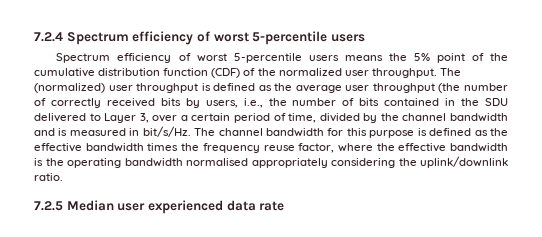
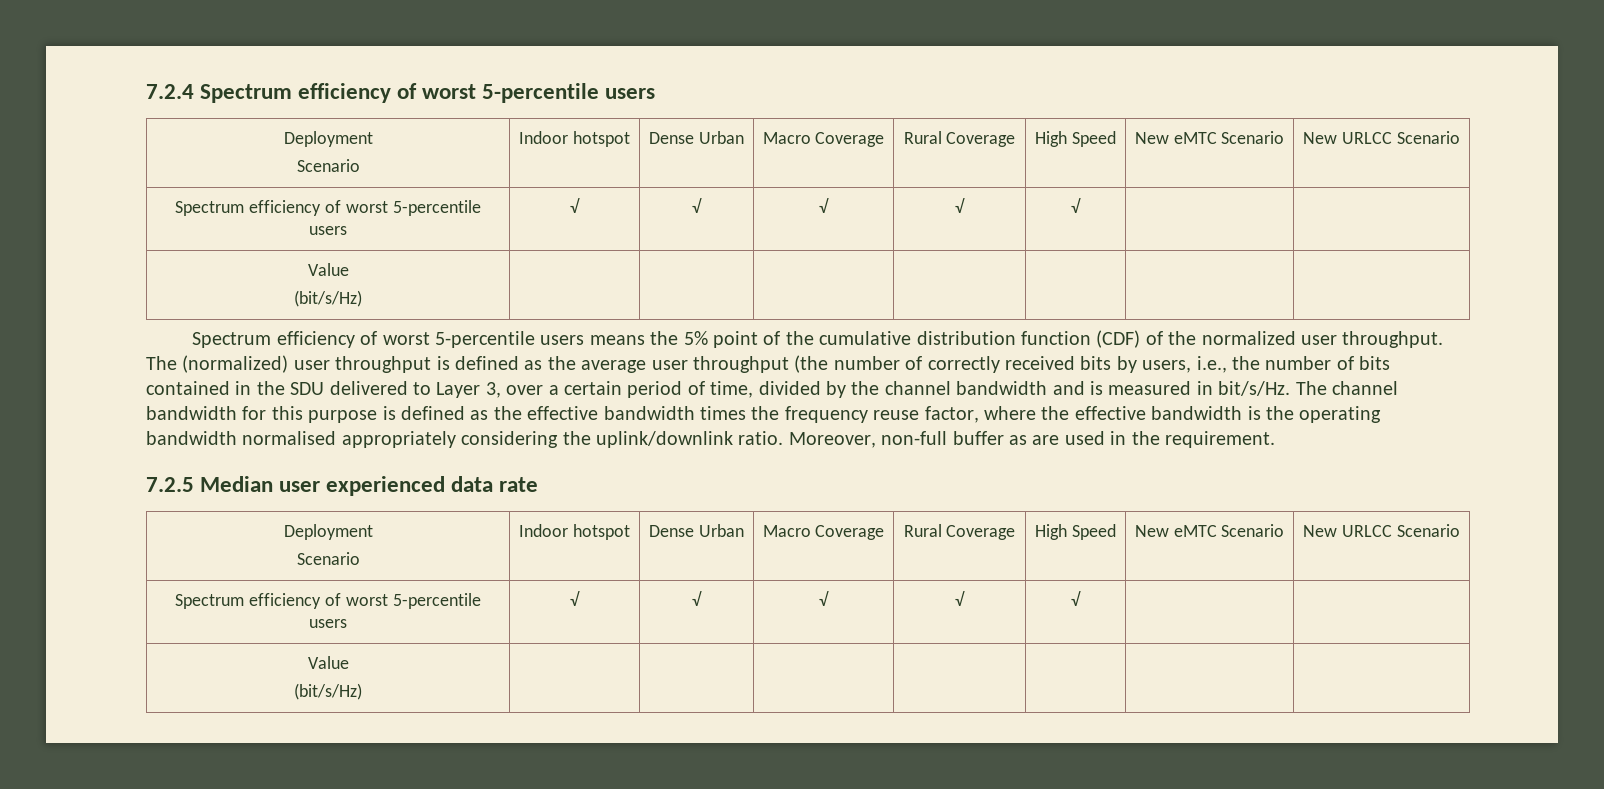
  7.2.4 Spectrum efficiency of worst 5-percentile users
+ Deployment
+ Scenario | Indoor hotspot | Dense Urban | Macro Coverage | Rural Coverage | High Speed | New eMTC Scenario | New URLCC Scenario
+ Spectrum efficiency of worst 5-percentile users | √ | √ | √ | √ | √ | |
+ Value
+ (bit/s/Hz) | | | | | | |
+ Moreover, non-full buffer as are used in the requirement.
  7.2.5 Median user experienced data rate
+ Deployment
+ Scenario | Indoor hotspot | Dense Urban | Macro Coverage | Rural Coverage | High Speed | New eMTC Scenario | New URLCC Scenario
+ Spectrum efficiency of worst 5-percentile users | √ | √ | √ | √ | √ | |
+ Value
+ (bit/s/Hz) | | | | | | |

